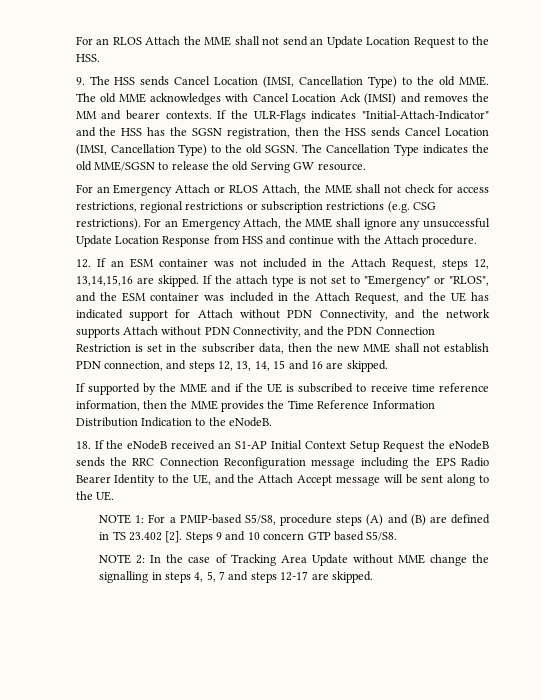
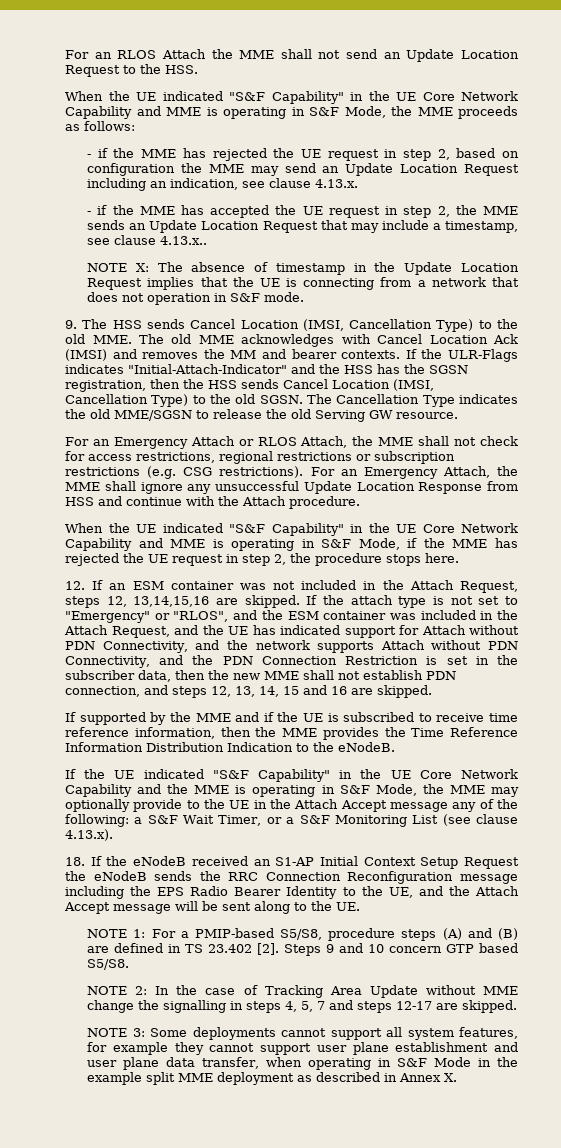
+ When the UE indicated "S&F Capability" in the UE Core Network Capability and MME is operating in S&F Mode, the MME proceeds as follows:
+ - if the MME has rejected the UE request in step 2, based on configuration the MME may send an Update Location Request including an indication, see clause 4.13.x.
+ - if the MME has accepted the UE request in step 2, the MME sends an Update Location Request that may include a timestamp, see clause 4.13.x..
+ NOTE X: The absence of timestamp in the Update Location Request implies that the UE is connecting from a network that does not operation in S&F mode.
+ When the UE indicated "S&F Capability" in the UE Core Network Capability and MME is operating in S&F Mode, if the MME has rejected the UE request in step 2, the procedure stops here.
+ If the UE indicated "S&F Capability" in the UE Core Network Capability and the MME is operating in S&F Mode, the MME may optionally provide to the UE in the Attach Accept message any of the following: a S&F Wait Timer, or a S&F Monitoring List (see clause 4.13.x).
+ NOTE 3: Some deployments cannot support all system features, for example they cannot support user plane establishment and user plane data transfer, when operating in S&F Mode in the example split MME deployment as described in Annex X.

